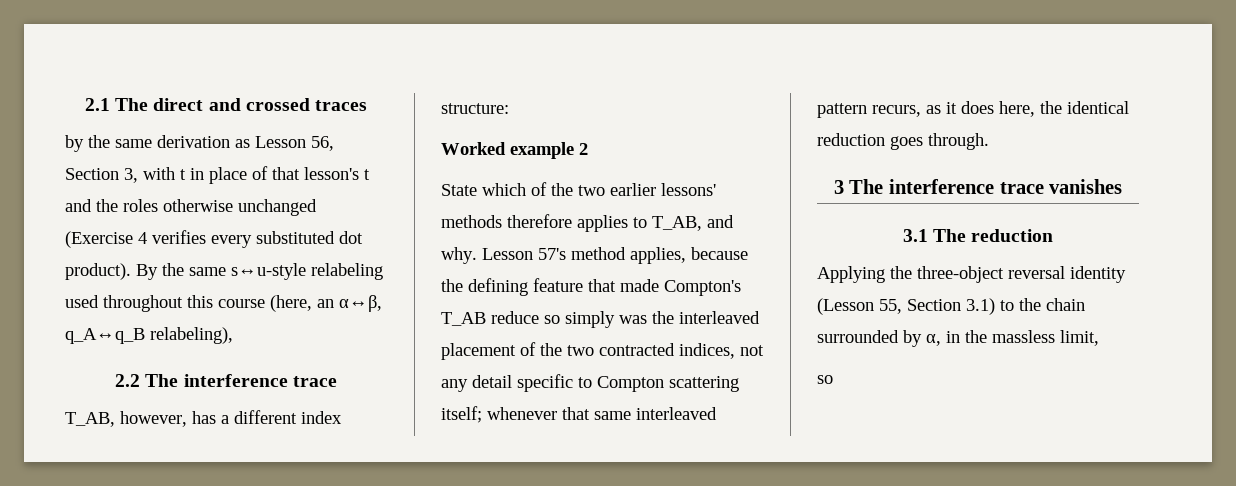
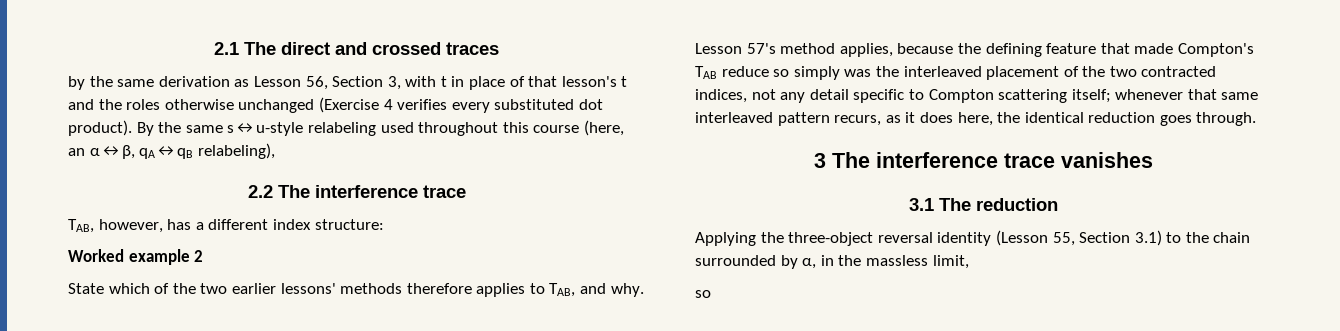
- By the same s↔u-style relabeling used throughout this course (here, an α↔β, q_A↔q_B relabeling),
+ By the same s↔u-style relabeling used throughout this course (here, an α↔β, qA↔qB relabeling),
- T_AB, however, has a different index structure:
+ TAB, however, has a different index structure:
- State which of the two earlier lessons' methods therefore applies to T_AB, and why.
+ State which of the two earlier lessons' methods therefore applies to TAB, and why.
- Lesson 57's method applies, because the defining feature that made Compton's T_AB reduce so simply was the interleaved placement of the two contracted indices, not any detail specific to Compton scattering itself; whenever that same interleaved pattern recurs, as it does here, the identical reduction goes through.
+ Lesson 57's method applies, because the defining feature that made Compton's TAB reduce so simply was the interleaved placement of the two contracted indices, not any detail specific to Compton scattering itself; whenever that same interleaved pattern recurs, as it does here, the identical reduction goes through.

